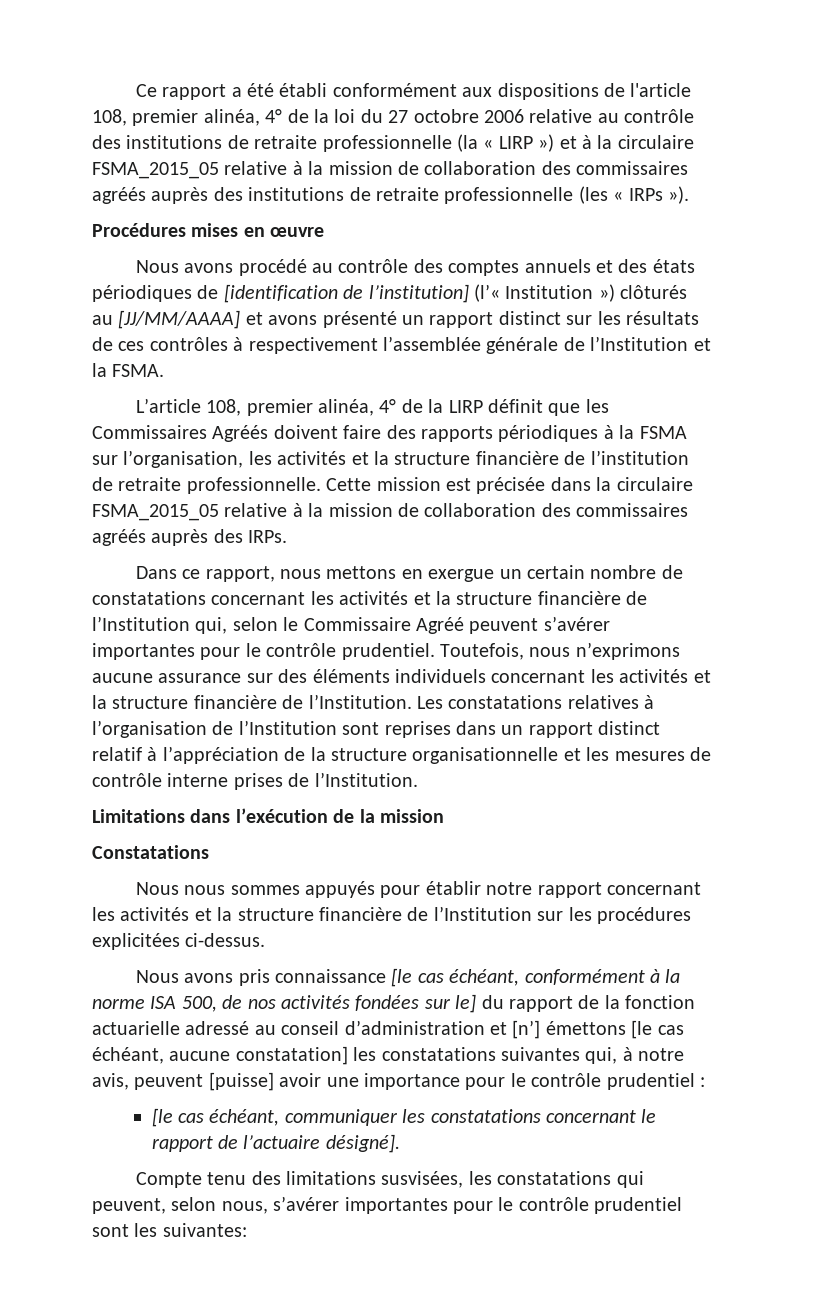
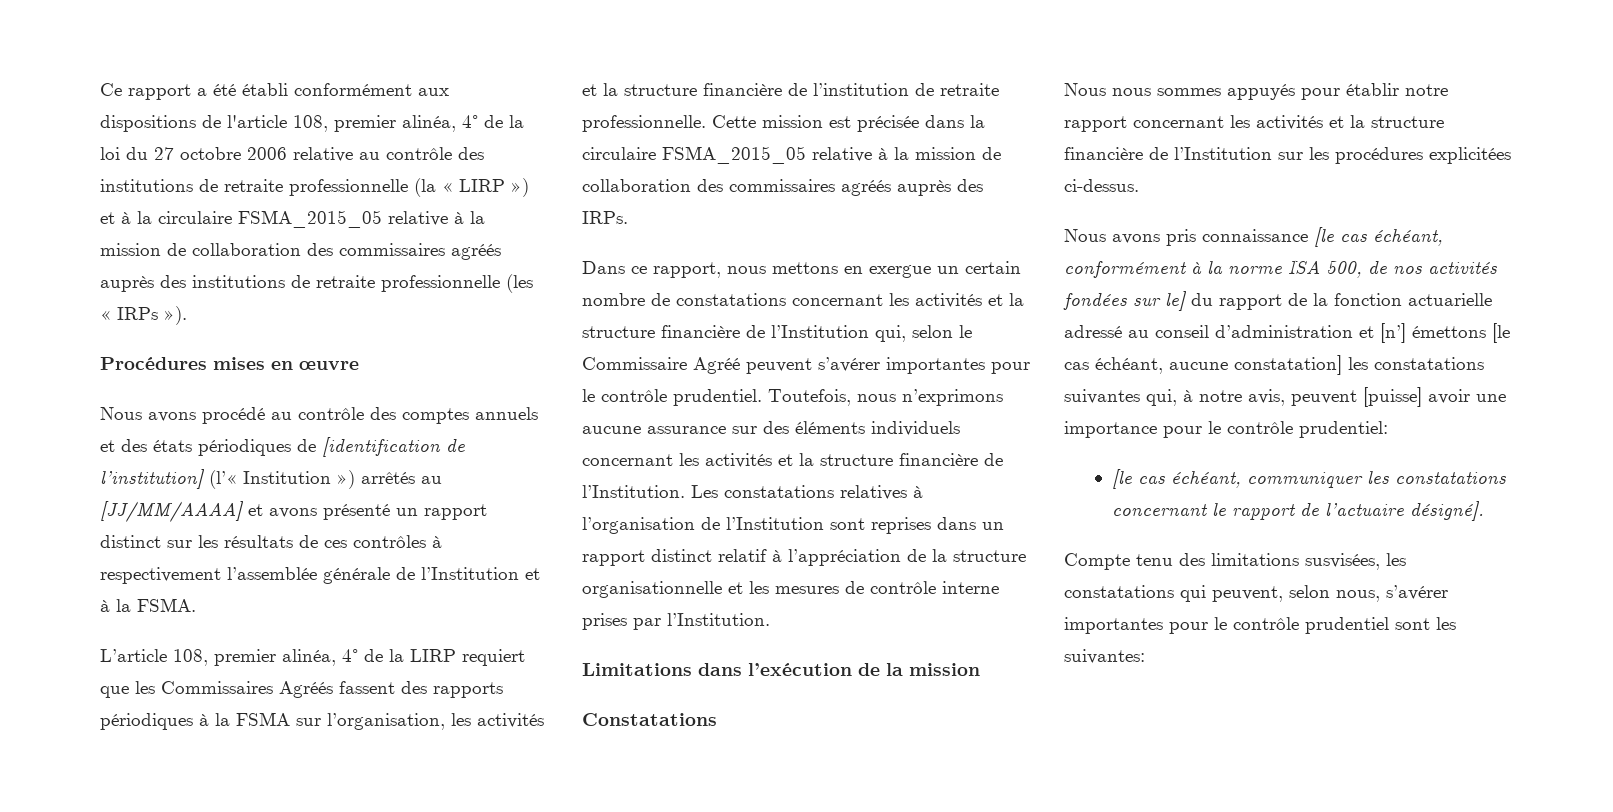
- Nous avons procédé au contrôle des comptes annuels et des états périodiques de [identification de l’institution] (l’« Institution ») clôturés au [JJ/MM/AAAA] et avons présenté un rapport distinct sur les résultats de ces contrôles à respectivement l’assemblée générale de l’Institution et la FSMA.
+ Nous avons procédé au contrôle des comptes annuels et des états périodiques de [identification de l’institution] (l’« Institution ») arrêtés au [JJ/MM/AAAA] et avons présenté un rapport distinct sur les résultats de ces contrôles à respectivement l’assemblée générale de l’Institution et à la FSMA.
- L’article 108, premier alinéa, 4° de la LIRP définit que les Commissaires Agréés doivent faire des rapports périodiques à la FSMA sur l’organisation, les activités et la structure financière de l’institution de retraite professionnelle.
+ L’article 108, premier alinéa, 4° de la LIRP requiert que les Commissaires Agréés fassent des rapports périodiques à la FSMA sur l’organisation, les activités et la structure financière de l’institution de retraite professionnelle.
- Les constatations relatives à l’organisation de l’Institution sont reprises dans un rapport distinct relatif à l’appréciation de la structure organisationnelle et les mesures de contrôle interne prises de l’Institution.
+ Les constatations relatives à l’organisation de l’Institution sont reprises dans un rapport distinct relatif à l’appréciation de la structure organisationnelle et les mesures de contrôle interne prises par l’Institution.
- Nous avons pris connaissance [le cas échéant, conformément à la norme ISA 500, de nos activités fondées sur le] du rapport de la fonction actuarielle adressé au conseil d’administration et [n’] émettons [le cas échéant, aucune constatation] les constatations suivantes qui, à notre avis, peuvent [puisse] avoir une importance pour le contrôle prudentiel :
+ Nous avons pris connaissance [le cas échéant, conformément à la norme ISA 500, de nos activités fondées sur le] du rapport de la fonction actuarielle adressé au conseil d’administration et [n’] émettons [le cas échéant, aucune constatation] les constatations suivantes qui, à notre avis, peuvent [puisse] avoir une importance pour le contrôle prudentiel:

